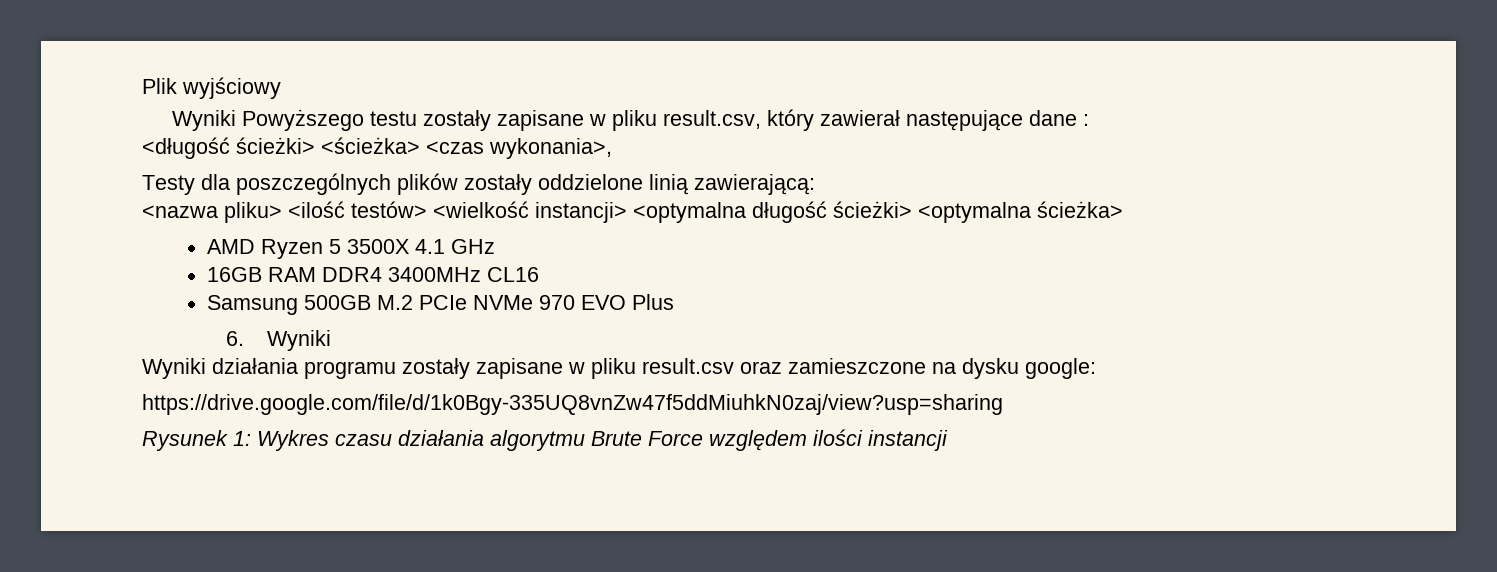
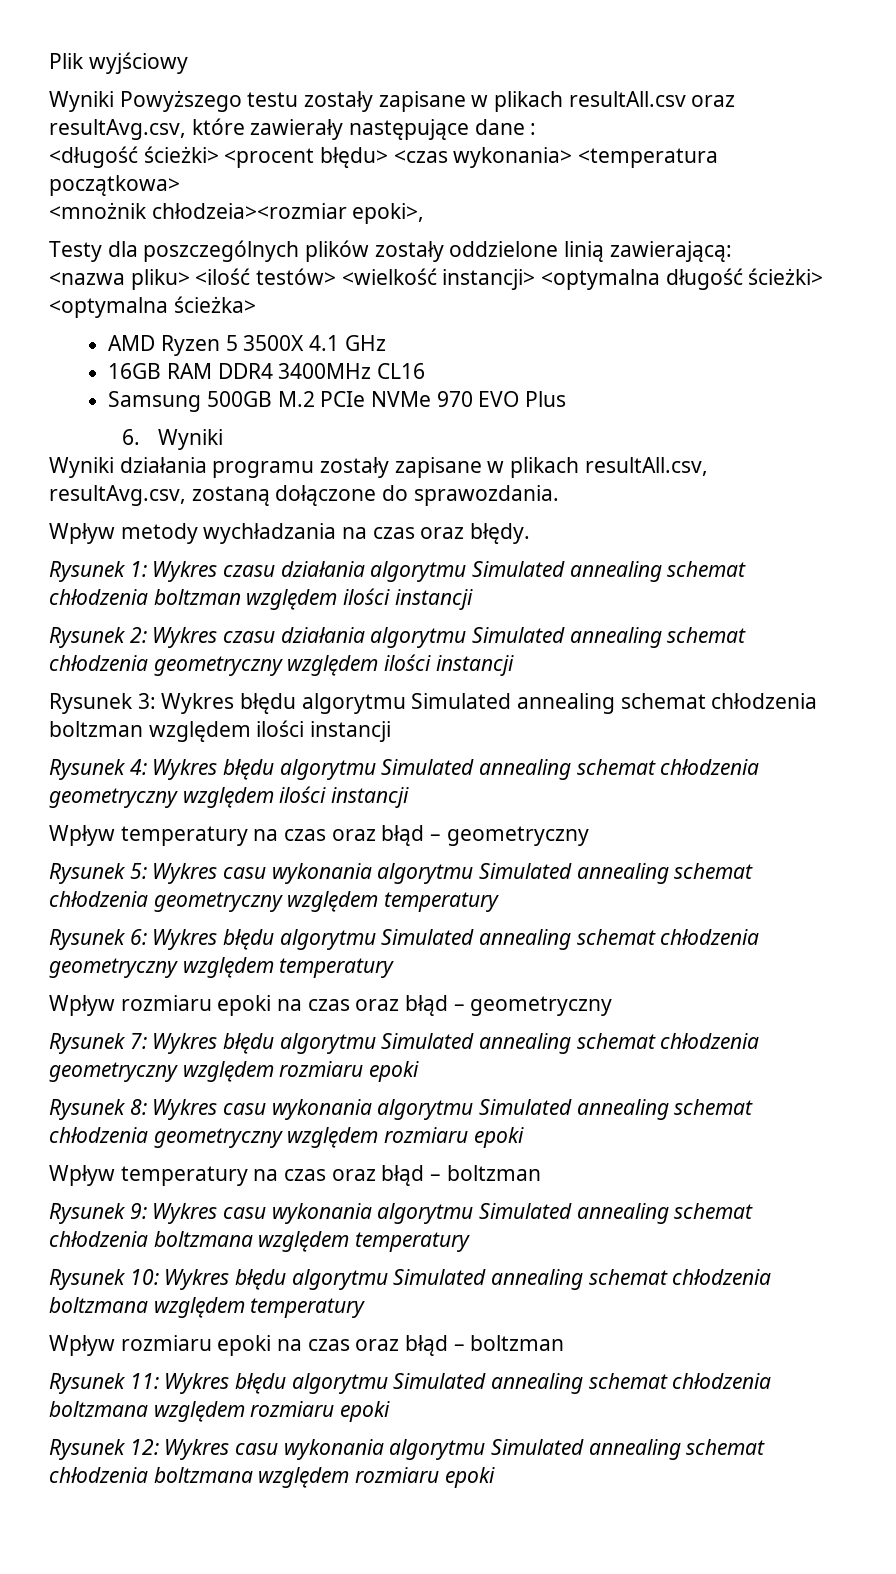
- Wyniki Powyższego testu zostały zapisane w pliku result.csv, który zawierał następujące dane :
+ Wyniki Powyższego testu zostały zapisane w plikach resultAll.csv oraz resultAvg.csv, które zawierały następujące dane :
- <długość ścieżki> <ścieżka> <czas wykonania>,
+ <długość ścieżki> <procent błędu> <czas wykonania> <temperatura początkowa>
+ <mnożnik chłodzeia><rozmiar epoki>,
- Wyniki działania programu zostały zapisane w pliku result.csv oraz zamieszczone na dysku google:
- https://drive.google.com/file/d/1k0Bgy-335UQ8vnZw47f5ddMiuhkN0zaj/view?usp=sharing
+ Wyniki działania programu zostały zapisane w plikach resultAll.csv, resultAvg.csv, zostaną dołączone do sprawozdania.
+ Wpływ metody wychładzania na czas oraz błędy.
- Rysunek 1: Wykres czasu działania algorytmu Brute Force względem ilości instancji
+ Rysunek 1: Wykres czasu działania algorytmu Simulated annealing schemat chłodzenia boltzman względem ilości instancji
+ Rysunek 2: Wykres czasu działania algorytmu Simulated annealing schemat chłodzenia geometryczny względem ilości instancji
+ Rysunek 3: Wykres błędu algorytmu Simulated annealing schemat chłodzenia boltzman względem ilości instancji
+ Rysunek 4: Wykres błędu algorytmu Simulated annealing schemat chłodzenia geometryczny względem ilości instancji
+ Wpływ temperatury na czas oraz błąd – geometryczny
+ Rysunek 5: Wykres casu wykonania algorytmu Simulated annealing schemat chłodzenia geometryczny względem temperatury
+ Rysunek 6: Wykres błędu algorytmu Simulated annealing schemat chłodzenia geometryczny względem temperatury
+ Wpływ rozmiaru epoki na czas oraz błąd – geometryczny
+ Rysunek 7: Wykres błędu algorytmu Simulated annealing schemat chłodzenia geometryczny względem rozmiaru epoki
+ Rysunek 8: Wykres casu wykonania algorytmu Simulated annealing schemat chłodzenia geometryczny względem rozmiaru epoki
+ Wpływ temperatury na czas oraz błąd – boltzman
+ Rysunek 9: Wykres casu wykonania algorytmu Simulated annealing schemat chłodzenia boltzmana względem temperatury
+ Rysunek 10: Wykres błędu algorytmu Simulated annealing schemat chłodzenia boltzmana względem temperatury
+ Wpływ rozmiaru epoki na czas oraz błąd – boltzman
+ Rysunek 11: Wykres błędu algorytmu Simulated annealing schemat chłodzenia boltzmana względem rozmiaru epoki
+ Rysunek 12: Wykres casu wykonania algorytmu Simulated annealing schemat chłodzenia boltzmana względem rozmiaru epoki

